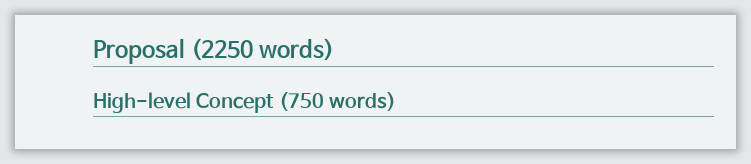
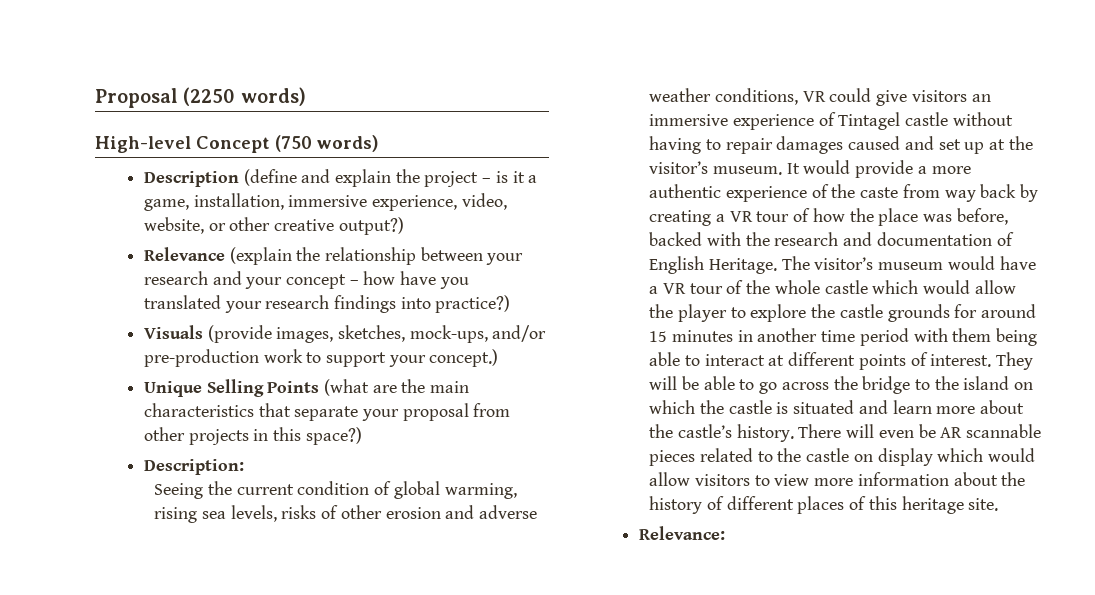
+ Description (define and explain the project – is it a game, installation, immersive experience, video, website, or other creative output?)
+ Relevance (explain the relationship between your research and your concept – how have you translated your research findings into practice?)
+ Visuals (provide images, sketches, mock-ups, and/or pre-production work to support your concept.)
+ Unique Selling Points (what are the main characteristics that separate your proposal from other projects in this space?)
+ Description:
+ Seeing the current condition of global warming, rising sea levels, risks of other erosion and adverse weather conditions, VR could give visitors an immersive experience of Tintagel castle without having to repair damages caused and set up at the visitor’s museum. It would provide a more authentic experience of the caste from way back by creating a VR tour of how the place was before, backed with the research and documentation of English Heritage. The visitor’s museum would have a VR tour of the whole castle which would allow the player to explore the castle grounds for around 15 minutes in another time period with them being able to interact at different points of interest. They will be able to go across the bridge to the island on which the castle is situated and learn more about the castle’s history. There will even be AR scannable pieces related to the castle on display which would allow visitors to view more information about the history of different places of this heritage site.
+ Relevance:

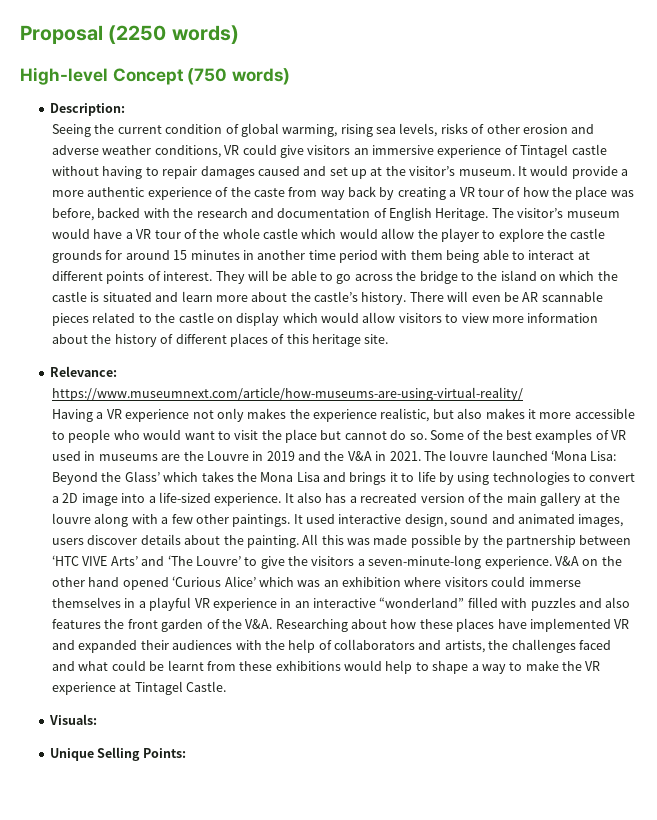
- Description (define and explain the project – is it a game, installation, immersive experience, video, website, or other creative output?)
- Relevance (explain the relationship between your research and your concept – how have you translated your research findings into practice?)
- Visuals (provide images, sketches, mock-ups, and/or pre-production work to support your concept.)
- Unique Selling Points (what are the main characteristics that separate your proposal from other projects in this space?)
+ https://www.museumnext.com/article/how-museums-are-using-virtual-reality/
+ Having a VR experience not only makes the experience realistic, but also makes it more accessible to people who would want to visit the place but cannot do so. Some of the best examples of VR used in museums are the Louvre in 2019 and the V&A in 2021. The louvre launched ‘Mona Lisa: Beyond the Glass’ which takes the Mona Lisa and brings it to life by using technologies to convert a 2D image into a life-sized experience. It also has a recreated version of the main gallery at the louvre along with a few other paintings. It used interactive design, sound and animated images, users discover details about the painting. All this was made possible by the partnership between ‘HTC VIVE Arts’ and ‘The Louvre’ to give the visitors a seven-minute-long experience. V&A on the other hand opened ‘Curious Alice’ which was an exhibition where visitors could immerse themselves in a playful VR experience in an interactive “wonderland” filled with puzzles and also features the front garden of the V&A. Researching about how these places have implemented VR and expanded their audiences with the help of collaborators and artists, the challenges faced and what could be learnt from these exhibitions would help to shape a way to make the VR experience at Tintagel Castle.
+ Visuals:
+ Unique Selling Points:

